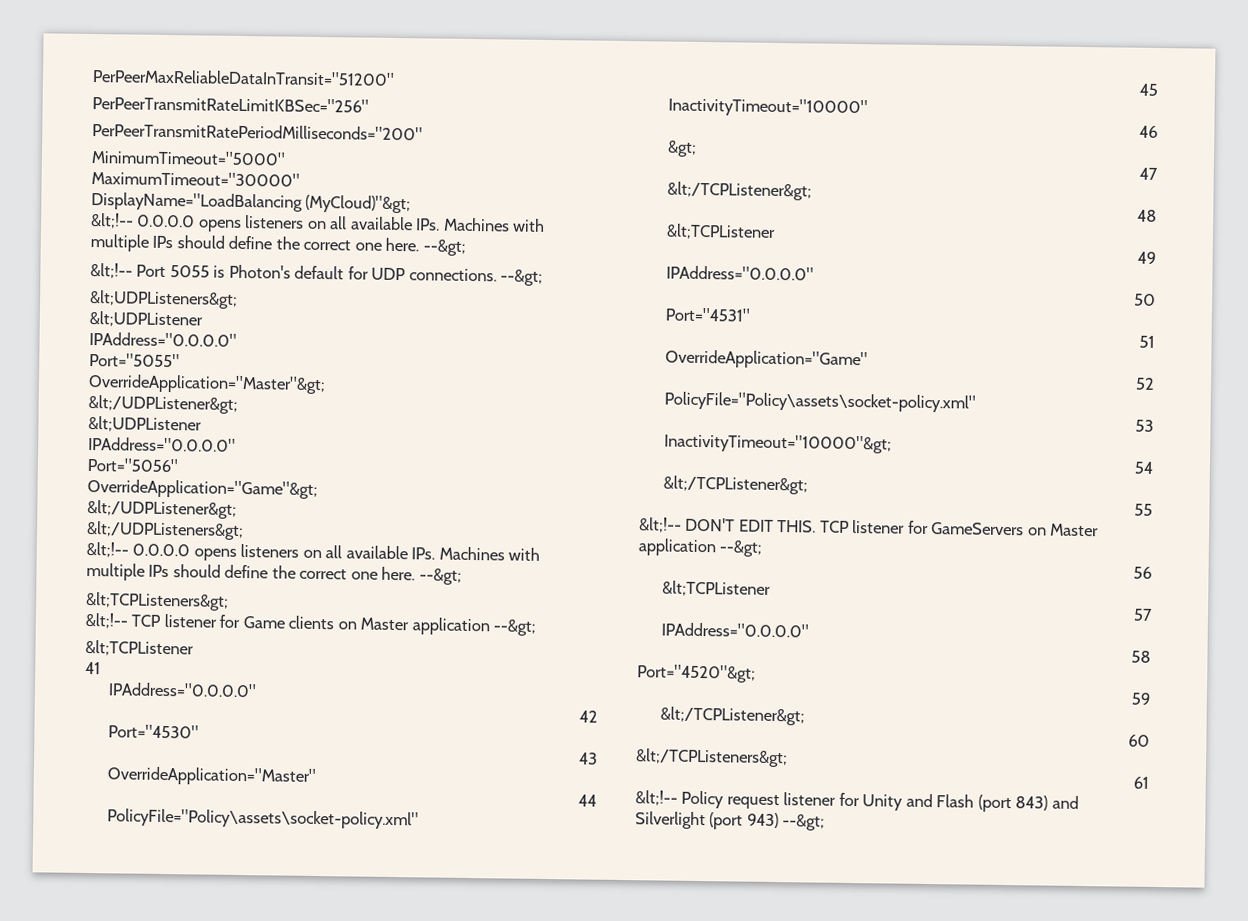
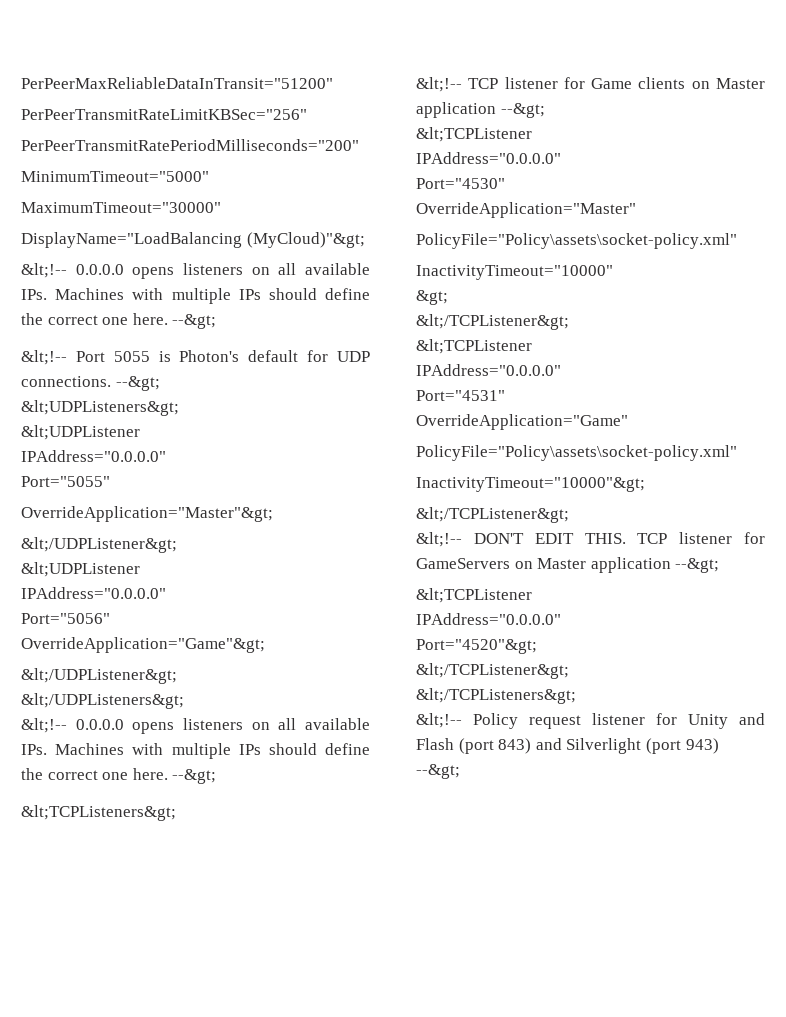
  &lt;!-- TCP listener for Game clients on Master application --&gt;
  &lt;TCPListener
- 41
  IPAddress="0.0.0.0"
- 42
  Port="4530"
- 43
  OverrideApplication="Master"
- 44
  PolicyFile="Policy\assets\socket-policy.xml"
- 45
  InactivityTimeout="10000"
- 46
  &gt;
- 47
  &lt;/TCPListener&gt;
- 48
  &lt;TCPListener
- 49
  IPAddress="0.0.0.0"
- 50
  Port="4531"
- 51
  OverrideApplication="Game"
- 52
  PolicyFile="Policy\assets\socket-policy.xml"
- 53
  InactivityTimeout="10000"&gt;
- 54
  &lt;/TCPListener&gt;
- 55
  TCP listener for GameServers on Master application --&gt;
- 56
  &lt;TCPListener
- 57
  IPAddress="0.0.0.0"
- 58
  Port="4520"&gt;
- 59
  &lt;/TCPListener&gt;
- 60
- 61

